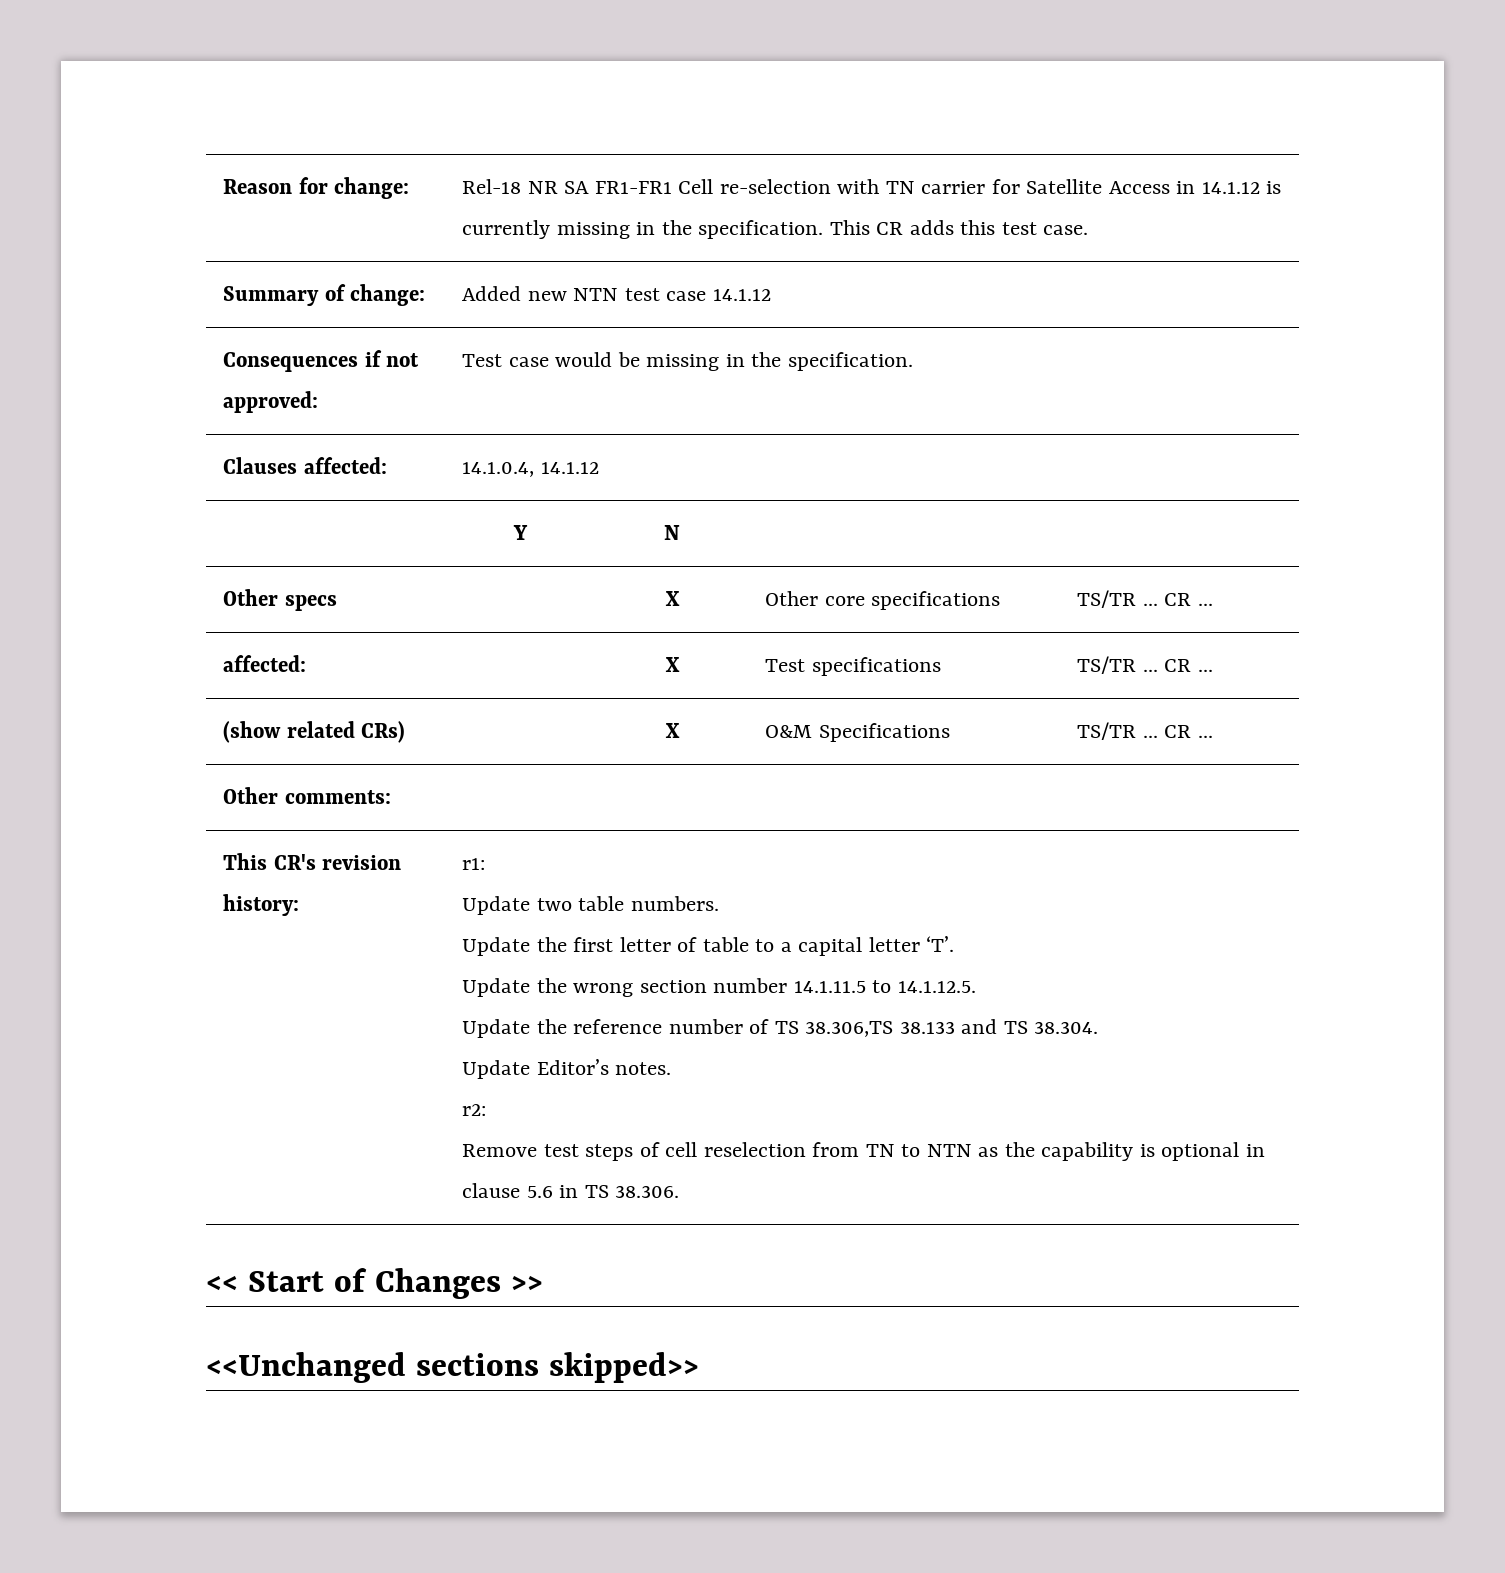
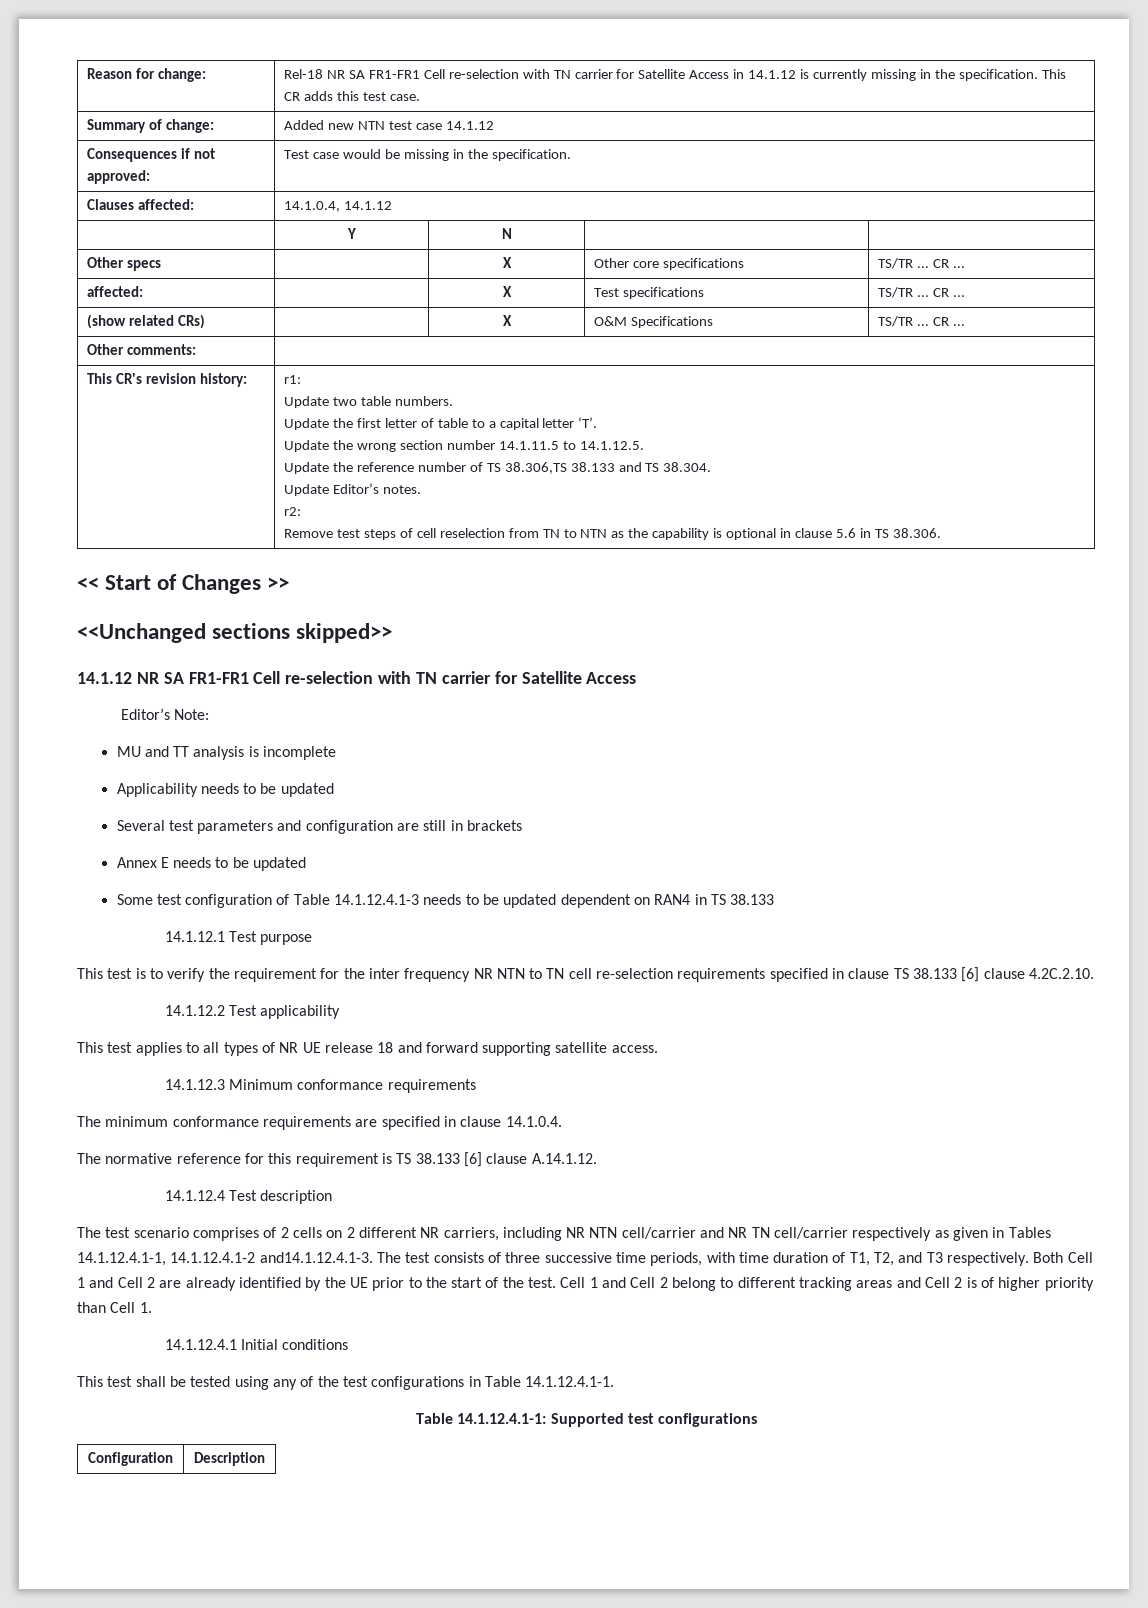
+ 14.1.12 NR SA FR1-FR1 Cell re-selection with TN carrier for Satellite Access
+ Editor’s Note:
+ MU and TT analysis is incomplete
+ Applicability needs to be updated
+ Several test parameters and configuration are still in brackets
+ Annex E needs to be updated
+ Some test configuration of Table 14.1.12.4.1-3 needs to be updated dependent on RAN4 in TS 38.133
+ 14.1.12.1 Test purpose
+ This test is to verify the requirement for the inter frequency NR NTN to TN cell re-selection requirements specified in clause TS 38.133 [6] clause 4.2C.2.10.
+ 14.1.12.2 Test applicability
+ This test applies to all types of NR UE release 18 and forward supporting satellite access.
+ 14.1.12.3 Minimum conformance requirements
+ The minimum conformance requirements are specified in clause 14.1.0.4.
+ The normative reference for this requirement is TS 38.133 [6] clause A.14.1.12.
+ 14.1.12.4 Test description
+ The test scenario comprises of 2 cells on 2 different NR carriers, including NR NTN cell/carrier and NR TN cell/carrier respectively as given in Tables 14.1.12.4.1-1, 14.1.12.4.1-2 and14.1.12.4.1-3. The test consists of three successive time periods, with time duration of T1, T2, and T3 respectively. Both Cell 1 and Cell 2 are already identified by the UE prior to the start of the test. Cell 1 and Cell 2 belong to different tracking areas and Cell 2 is of higher priority than Cell 1.
+ 14.1.12.4.1 Initial conditions
+ This test shall be tested using any of the test configurations in Table 14.1.12.4.1-1.
+ Table 14.1.12.4.1-1: Supported test configurations
+ Configuration | Description

